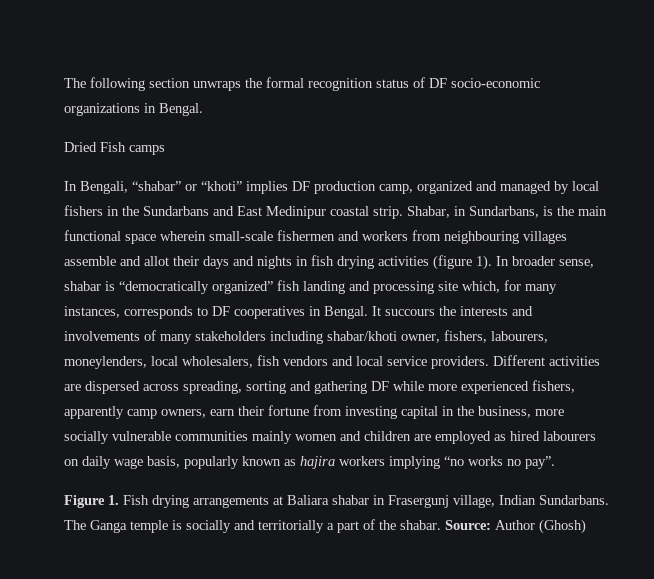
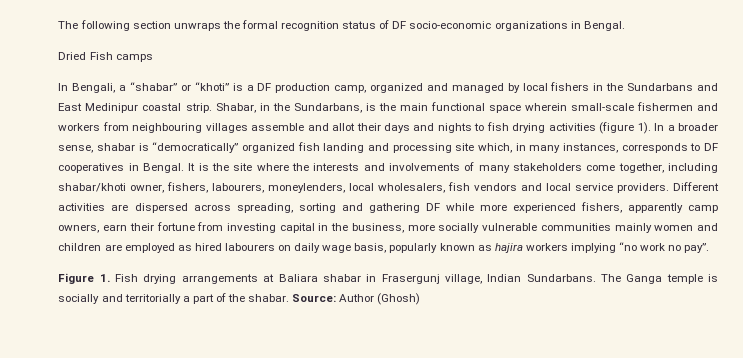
- In Bengali, “shabar” or “khoti” implies DF production camp, organized and managed by local fishers in the Sundarbans and East Medinipur coastal strip.
+ In Bengali, a “shabar” or “khoti” is a DF production camp, organized and managed by local fishers in the Sundarbans and East Medinipur coastal strip.
- Shabar, in Sundarbans, is the main functional space wherein small-scale fishermen and workers from neighbouring villages assemble and allot their days and nights in fish drying activities (figure 1).
+ Shabar, in the Sundarbans, is the main functional space wherein small-scale fishermen and workers from neighbouring villages assemble and allot their days and nights to fish drying activities (figure 1).
- In broader sense, shabar is “democratically organized” fish landing and processing site which, for many instances, corresponds to DF cooperatives in Bengal.
+ In a broader sense, shabar is “democratically” organized fish landing and processing site which, in many instances, corresponds to DF cooperatives in Bengal.
- It succours the interests and involvements of many stakeholders including shabar/khoti owner, fishers, labourers, moneylenders, local wholesalers, fish vendors and local service providers.
+ It is the site where the interests and involvements of many stakeholders come together, including shabar/khoti owner, fishers, labourers, moneylenders, local wholesalers, fish vendors and local service providers.
- Different activities are dispersed across spreading, sorting and gathering DF while more experienced fishers, apparently camp owners, earn their fortune from investing capital in the business, more socially vulnerable communities mainly women and children are employed as hired labourers on daily wage basis, popularly known as hajira workers implying “no works no pay”.
+ Different activities are dispersed across spreading, sorting and gathering DF while more experienced fishers, apparently camp owners, earn their fortune from investing capital in the business, more socially vulnerable communities mainly women and children are employed as hired labourers on daily wage basis, popularly known as hajira workers implying “no work no pay”.

